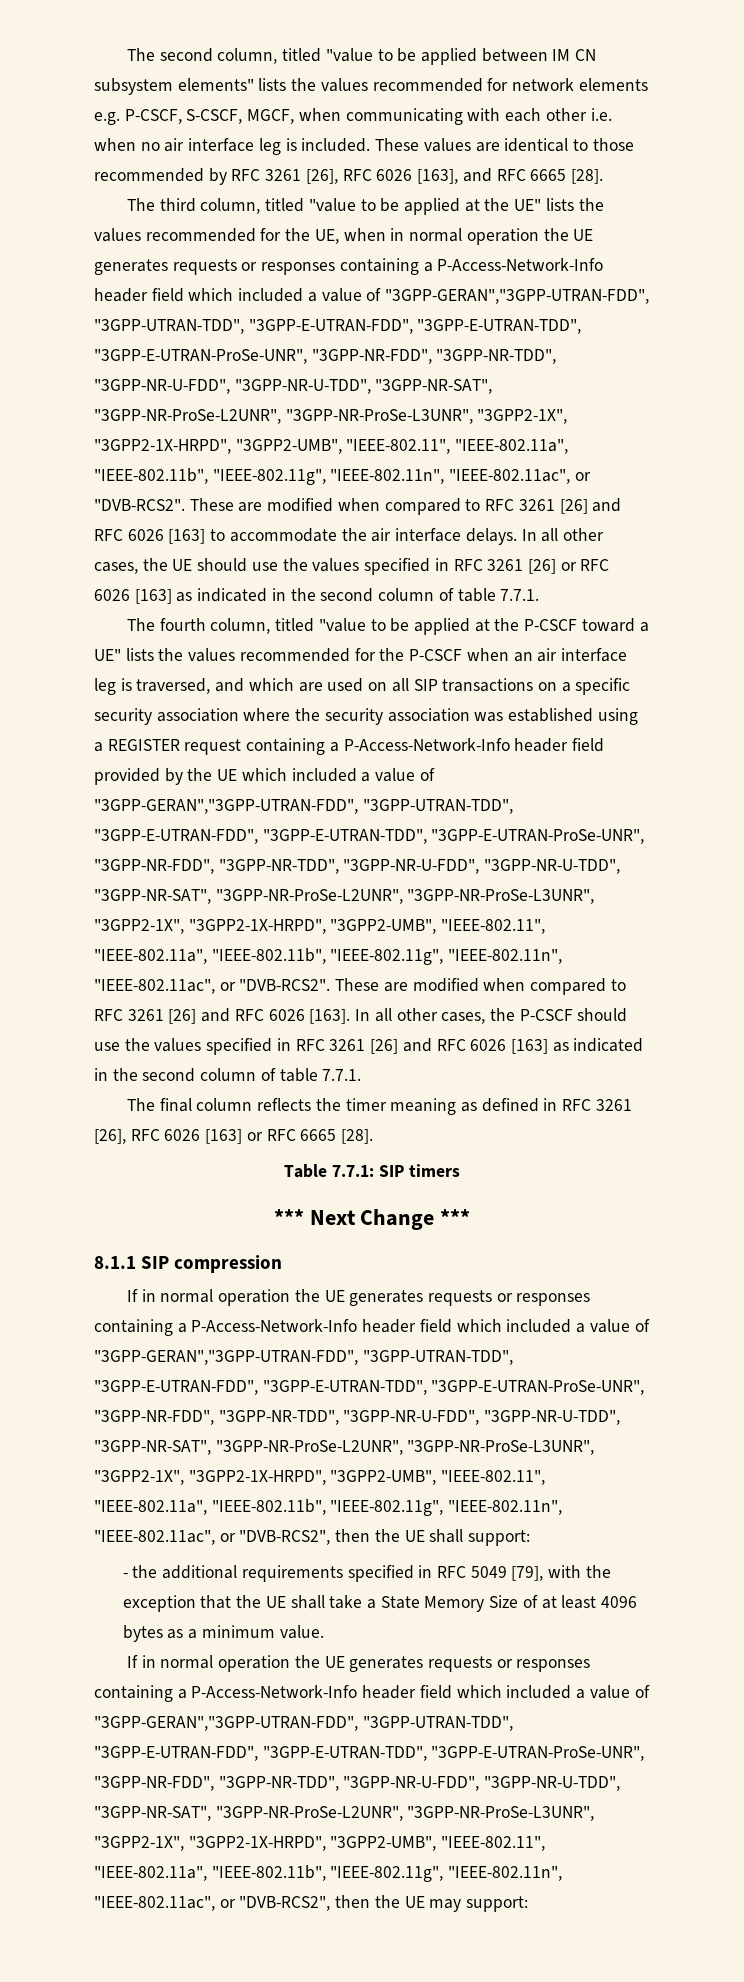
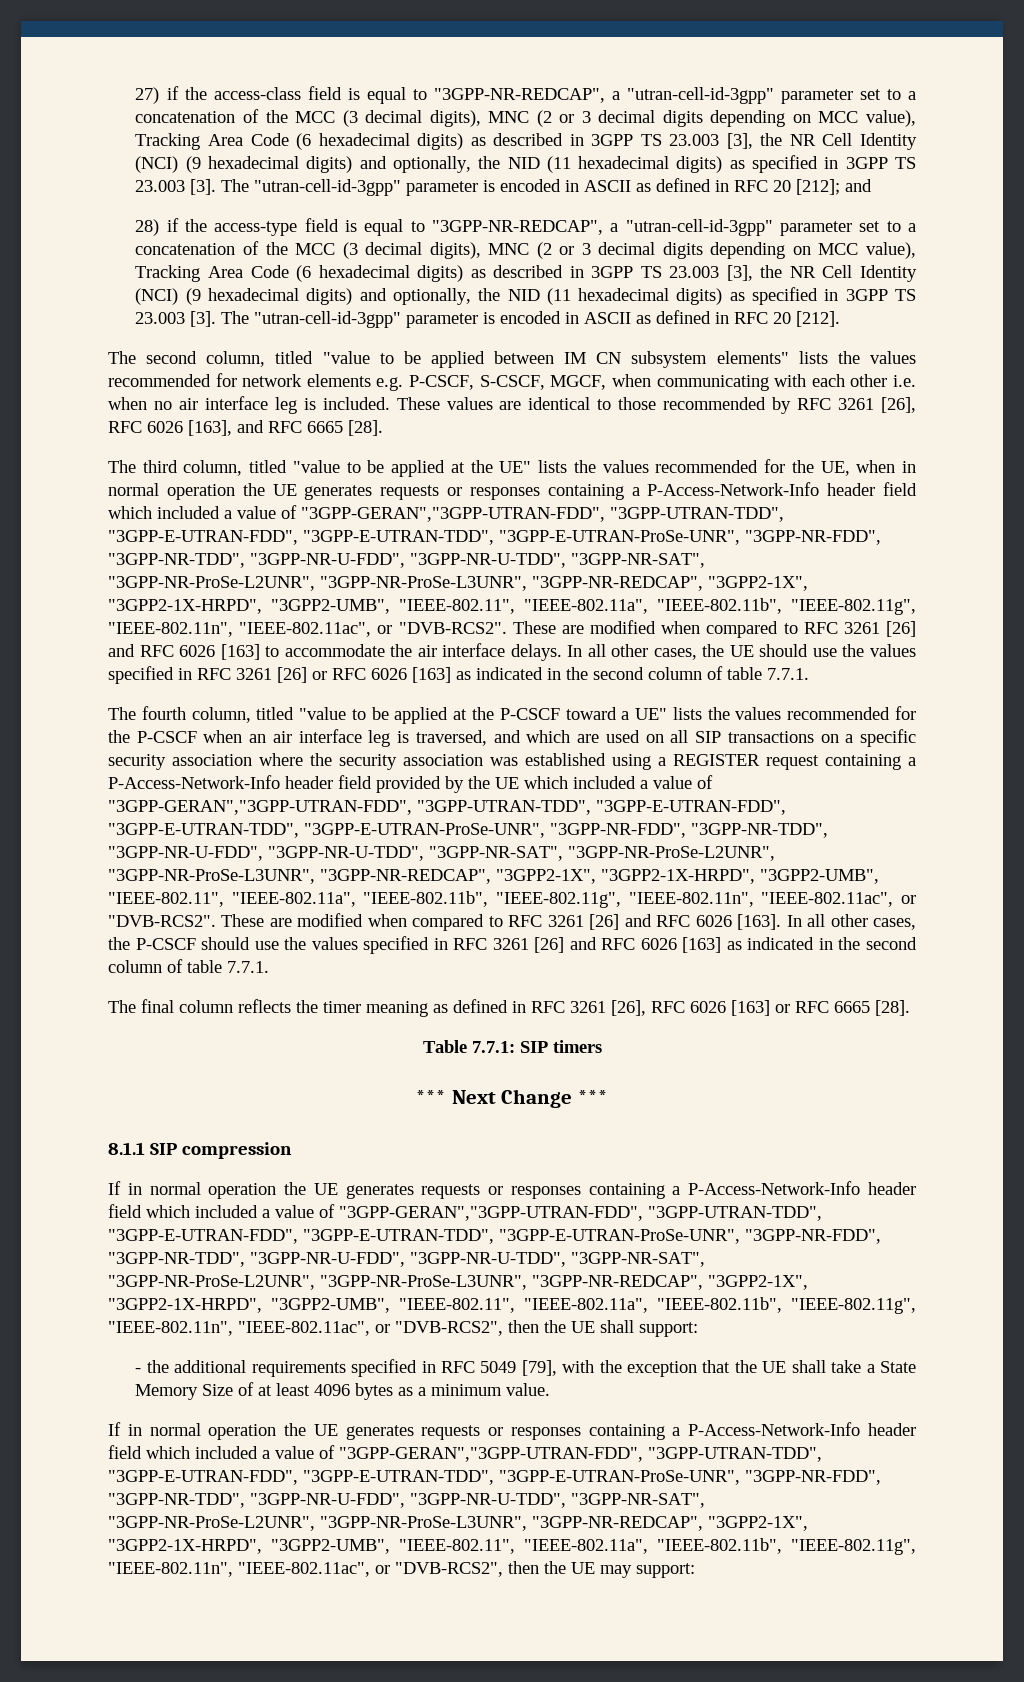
+ 27) if the access-class field is equal to "3GPP-NR-REDCAP", a "utran-cell-id-3gpp" parameter set to a concatenation of the MCC (3 decimal digits), MNC (2 or 3 decimal digits depending on MCC value), Tracking Area Code (6 hexadecimal digits) as described in 3GPP TS 23.003 [3], the NR Cell Identity (NCI) (9 hexadecimal digits) and optionally, the NID (11 hexadecimal digits) as specified in 3GPP TS 23.003 [3]. The "utran-cell-id-3gpp" parameter is encoded in ASCII as defined in RFC 20 [212]; and
+ 28) if the access-type field is equal to "3GPP-NR-REDCAP", a "utran-cell-id-3gpp" parameter set to a concatenation of the MCC (3 decimal digits), MNC (2 or 3 decimal digits depending on MCC value), Tracking Area Code (6 hexadecimal digits) as described in 3GPP TS 23.003 [3], the NR Cell Identity (NCI) (9 hexadecimal digits) and optionally, the NID (11 hexadecimal digits) as specified in 3GPP TS 23.003 [3]. The "utran-cell-id-3gpp" parameter is encoded in ASCII as defined in RFC 20 [212].
- The third column, titled "value to be applied at the UE" lists the values recommended for the UE, when in normal operation the UE generates requests or responses containing a P-Access-Network-Info header field which included a value of "3GPP-GERAN","3GPP-UTRAN-FDD", "3GPP-UTRAN-TDD", "3GPP-E-UTRAN-FDD", "3GPP-E-UTRAN-TDD", "3GPP-E-UTRAN-ProSe-UNR", "3GPP-NR-FDD", "3GPP-NR-TDD", "3GPP-NR-U-FDD", "3GPP-NR-U-TDD", "3GPP-NR-SAT", "3GPP-NR-ProSe-L2UNR", "3GPP-NR-ProSe-L3UNR", "3GPP2-1X", "3GPP2-1X-HRPD", "3GPP2-UMB", "IEEE-802.11", "IEEE-802.11a", "IEEE-802.11b", "IEEE-802.11g", "IEEE-802.11n", "IEEE-802.11ac", or "DVB-RCS2".
+ The third column, titled "value to be applied at the UE" lists the values recommended for the UE, when in normal operation the UE generates requests or responses containing a P-Access-Network-Info header field which included a value of "3GPP-GERAN","3GPP-UTRAN-FDD", "3GPP-UTRAN-TDD", "3GPP-E-UTRAN-FDD", "3GPP-E-UTRAN-TDD", "3GPP-E-UTRAN-ProSe-UNR", "3GPP-NR-FDD", "3GPP-NR-TDD", "3GPP-NR-U-FDD", "3GPP-NR-U-TDD", "3GPP-NR-SAT", "3GPP-NR-ProSe-L2UNR", "3GPP-NR-ProSe-L3UNR", "3GPP-NR-REDCAP", "3GPP2-1X", "3GPP2-1X-HRPD", "3GPP2-UMB", "IEEE-802.11", "IEEE-802.11a", "IEEE-802.11b", "IEEE-802.11g", "IEEE-802.11n", "IEEE-802.11ac", or "DVB-RCS2".
- The fourth column, titled "value to be applied at the P-CSCF toward a UE" lists the values recommended for the P-CSCF when an air interface leg is traversed, and which are used on all SIP transactions on a specific security association where the security association was established using a REGISTER request containing a P-Access-Network-Info header field provided by the UE which included a value of "3GPP-GERAN","3GPP-UTRAN-FDD", "3GPP-UTRAN-TDD", "3GPP-E-UTRAN-FDD", "3GPP-E-UTRAN-TDD", "3GPP-E-UTRAN-ProSe-UNR", "3GPP-NR-FDD", "3GPP-NR-TDD", "3GPP-NR-U-FDD", "3GPP-NR-U-TDD", "3GPP-NR-SAT", "3GPP-NR-ProSe-L2UNR", "3GPP-NR-ProSe-L3UNR", "3GPP2-1X", "3GPP2-1X-HRPD", "3GPP2-UMB", "IEEE-802.11", "IEEE-802.11a", "IEEE-802.11b", "IEEE-802.11g", "IEEE-802.11n", "IEEE-802.11ac", or "DVB-RCS2".
+ The fourth column, titled "value to be applied at the P-CSCF toward a UE" lists the values recommended for the P-CSCF when an air interface leg is traversed, and which are used on all SIP transactions on a specific security association where the security association was established using a REGISTER request containing a P-Access-Network-Info header field provided by the UE which included a value of "3GPP-GERAN","3GPP-UTRAN-FDD", "3GPP-UTRAN-TDD", "3GPP-E-UTRAN-FDD", "3GPP-E-UTRAN-TDD", "3GPP-E-UTRAN-ProSe-UNR", "3GPP-NR-FDD", "3GPP-NR-TDD", "3GPP-NR-U-FDD", "3GPP-NR-U-TDD", "3GPP-NR-SAT", "3GPP-NR-ProSe-L2UNR", "3GPP-NR-ProSe-L3UNR", "3GPP-NR-REDCAP", "3GPP2-1X", "3GPP2-1X-HRPD", "3GPP2-UMB", "IEEE-802.11", "IEEE-802.11a", "IEEE-802.11b", "IEEE-802.11g", "IEEE-802.11n", "IEEE-802.11ac", or "DVB-RCS2".
- If in normal operation the UE generates requests or responses containing a P-Access-Network-Info header field which included a value of "3GPP-GERAN","3GPP-UTRAN-FDD", "3GPP-UTRAN-TDD", "3GPP-E-UTRAN-FDD", "3GPP-E-UTRAN-TDD", "3GPP-E-UTRAN-ProSe-UNR", "3GPP-NR-FDD", "3GPP-NR-TDD", "3GPP-NR-U-FDD", "3GPP-NR-U-TDD", "3GPP-NR-SAT", "3GPP-NR-ProSe-L2UNR", "3GPP-NR-ProSe-L3UNR", "3GPP2-1X", "3GPP2-1X-HRPD", "3GPP2-UMB", "IEEE-802.11", "IEEE-802.11a", "IEEE-802.11b", "IEEE-802.11g", "IEEE-802.11n", "IEEE-802.11ac", or "DVB-RCS2", then the UE shall support:
+ If in normal operation the UE generates requests or responses containing a P-Access-Network-Info header field which included a value of "3GPP-GERAN","3GPP-UTRAN-FDD", "3GPP-UTRAN-TDD", "3GPP-E-UTRAN-FDD", "3GPP-E-UTRAN-TDD", "3GPP-E-UTRAN-ProSe-UNR", "3GPP-NR-FDD", "3GPP-NR-TDD", "3GPP-NR-U-FDD", "3GPP-NR-U-TDD", "3GPP-NR-SAT", "3GPP-NR-ProSe-L2UNR", "3GPP-NR-ProSe-L3UNR", "3GPP-NR-REDCAP", "3GPP2-1X", "3GPP2-1X-HRPD", "3GPP2-UMB", "IEEE-802.11", "IEEE-802.11a", "IEEE-802.11b", "IEEE-802.11g", "IEEE-802.11n", "IEEE-802.11ac", or "DVB-RCS2", then the UE shall support:
- If in normal operation the UE generates requests or responses containing a P-Access-Network-Info header field which included a value of "3GPP-GERAN","3GPP-UTRAN-FDD", "3GPP-UTRAN-TDD", "3GPP-E-UTRAN-FDD", "3GPP-E-UTRAN-TDD", "3GPP-E-UTRAN-ProSe-UNR", "3GPP-NR-FDD", "3GPP-NR-TDD", "3GPP-NR-U-FDD", "3GPP-NR-U-TDD", "3GPP-NR-SAT", "3GPP-NR-ProSe-L2UNR", "3GPP-NR-ProSe-L3UNR", "3GPP2-1X", "3GPP2-1X-HRPD", "3GPP2-UMB", "IEEE-802.11", "IEEE-802.11a", "IEEE-802.11b", "IEEE-802.11g", "IEEE-802.11n", "IEEE-802.11ac", or "DVB-RCS2", then the UE may support:
+ If in normal operation the UE generates requests or responses containing a P-Access-Network-Info header field which included a value of "3GPP-GERAN","3GPP-UTRAN-FDD", "3GPP-UTRAN-TDD", "3GPP-E-UTRAN-FDD", "3GPP-E-UTRAN-TDD", "3GPP-E-UTRAN-ProSe-UNR", "3GPP-NR-FDD", "3GPP-NR-TDD", "3GPP-NR-U-FDD", "3GPP-NR-U-TDD", "3GPP-NR-SAT", "3GPP-NR-ProSe-L2UNR", "3GPP-NR-ProSe-L3UNR", "3GPP-NR-REDCAP", "3GPP2-1X", "3GPP2-1X-HRPD", "3GPP2-UMB", "IEEE-802.11", "IEEE-802.11a", "IEEE-802.11b", "IEEE-802.11g", "IEEE-802.11n", "IEEE-802.11ac", or "DVB-RCS2", then the UE may support:

